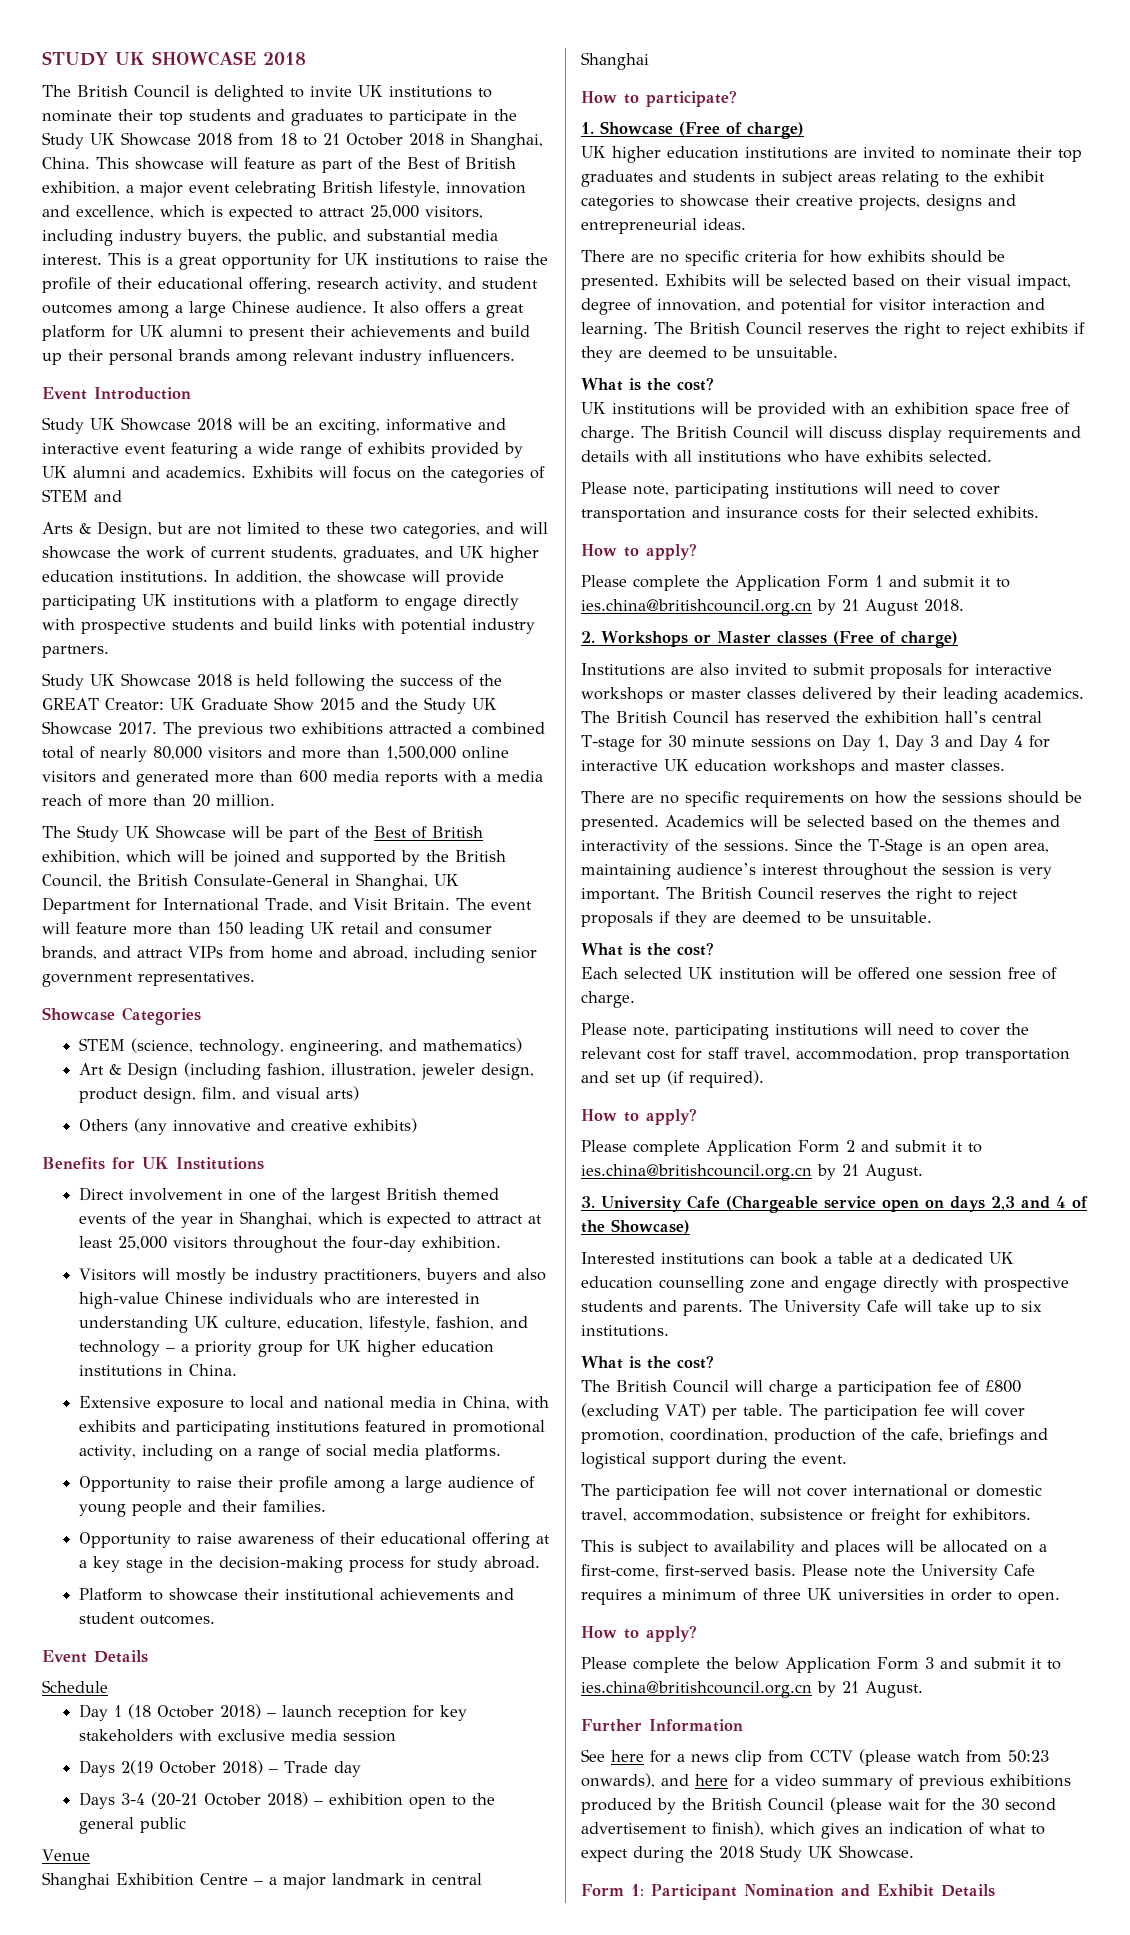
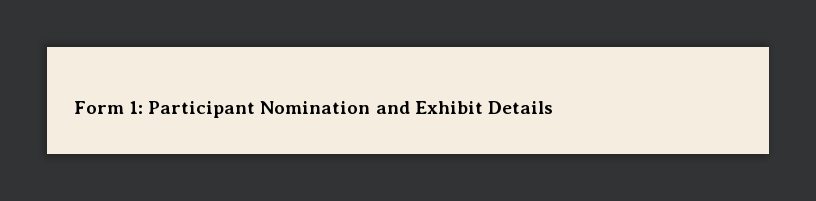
- STUDY UK SHOWCASE 2018
- The British Council is delighted to invite UK institutions to nominate their top students and graduates to participate in the Study UK Showcase 2018 from 18 to 21 October 2018 in Shanghai, China. This showcase will feature as part of the Best of British exhibition, a major event celebrating British lifestyle, innovation and excellence, which is expected to attract 25,000 visitors, including industry buyers, the public, and substantial media interest. This is a great opportunity for UK institutions to raise the profile of their educational offering, research activity, and student outcomes among a large Chinese audience. It also offers a great platform for UK alumni to present their achievements and build up their personal brands among relevant industry influencers.
- Event Introduction
- Study UK Showcase 2018 will be an exciting, informative and interactive event featuring a wide range of exhibits provided by UK alumni and academics. Exhibits will focus on the categories of STEM and
- Arts & Design, but are not limited to these two categories, and will showcase the work of current students, graduates, and UK higher education institutions. In addition, the showcase will provide participating UK institutions with a platform to engage directly with prospective students and build links with potential industry partners.
- Study UK Showcase 2018 is held following the success of the GREAT Creator: UK Graduate Show 2015 and the Study UK Showcase 2017. The previous two exhibitions attracted a combined total of nearly 80,000 visitors and more than 1,500,000 online visitors and generated more than 600 media reports with a media reach of more than 20 million.
- The Study UK Showcase will be part of the Best of British exhibition, which will be joined and supported by the British Council, the British Consulate-General in Shanghai, UK Department for International Trade, and Visit Britain. The event will feature more than 150 leading UK retail and consumer brands, and attract VIPs from home and abroad, including senior government representatives.
- Showcase Categories
- STEM (science, technology, engineering, and mathematics)
- Art & Design (including fashion, illustration, jeweler design, product design, film, and visual arts)
- Others (any innovative and creative exhibits)
- Benefits for UK Institutions
- Direct involvement in one of the largest British themed events of the year in Shanghai, which is expected to attract at least 25,000 visitors throughout the four-day exhibition.
- Visitors will mostly be industry practitioners, buyers and also high-value Chinese individuals who are interested in understanding UK culture, education, lifestyle, fashion, and technology – a priority group for UK higher education institutions in China.
- Extensive exposure to local and national media in China, with exhibits and participating institutions featured in promotional activity, including on a range of social media platforms.
- Opportunity to raise their profile among a large audience of young people and their families.
- Opportunity to raise awareness of their educational offering at a key stage in the decision-making process for study abroad.
- Platform to showcase their institutional achievements and student outcomes.
- Event Details
- Schedule
- Day 1 (18 October 2018) – launch reception for key stakeholders with exclusive media session
- Days 2(19 October 2018) – Trade day
- Days 3-4 (20-21 October 2018) – exhibition open to the general public
- Venue
- Shanghai Exhibition Centre – a major landmark in central Shanghai
- How to participate?
- 1. Showcase (Free of charge)
- UK higher education institutions are invited to nominate their top graduates and students in subject areas relating to the exhibit categories to showcase their creative projects, designs and entrepreneurial ideas.
- There are no specific criteria for how exhibits should be presented. Exhibits will be selected based on their visual impact, degree of innovation, and potential for visitor interaction and learning. The British Council reserves the right to reject exhibits if they are deemed to be unsuitable.
- What is the cost?
- UK institutions will be provided with an exhibition space free of charge. The British Council will discuss display requirements and details with all institutions who have exhibits selected.
- Please note, participating institutions will need to cover transportation and insurance costs for their selected exhibits.
- How to apply?
- Please complete the Application Form 1 and submit it to ies.china@britishcouncil.org.cn by 21 August 2018.
- 2. Workshops or Master classes (Free of charge)
- Institutions are also invited to submit proposals for interactive workshops or master classes delivered by their leading academics. The British Council has reserved the exhibition hall’s central T-stage for 30 minute sessions on Day 1, Day 3 and Day 4 for interactive UK education workshops and master classes.
- There are no specific requirements on how the sessions should be presented. Academics will be selected based on the themes and interactivity of the sessions. Since the T-Stage is an open area, maintaining audience’s interest throughout the session is very important. The British Council reserves the right to reject proposals if they are deemed to be unsuitable.
- What is the cost?
- Each selected UK institution will be offered one session free of charge.
- Please note, participating institutions will need to cover the relevant cost for staff travel, accommodation, prop transportation and set up (if required).
- How to apply?
- Please complete Application Form 2 and submit it to ies.china@britishcouncil.org.cn by 21 August.
- 3. University Cafe (Chargeable service open on days 2,3 and 4 of the Showcase)
- Interested institutions can book a table at a dedicated UK education counselling zone and engage directly with prospective students and parents. The University Cafe will take up to six institutions.
- What is the cost?
- The British Council will charge a participation fee of £800 (excluding VAT) per table. The participation fee will cover promotion, coordination, production of the cafe, briefings and logistical support during the event.
- The participation fee will not cover international or domestic travel, accommodation, subsistence or freight for exhibitors.
- This is subject to availability and places will be allocated on a first-come, first-served basis. Please note the University Cafe requires a minimum of three UK universities in order to open.
- How to apply?
- Please complete the below Application Form 3 and submit it to ies.china@britishcouncil.org.cn by 21 August.
- Further Information
- See here for a news clip from CCTV (please watch from 50:23 onwards), and here for a video summary of previous exhibitions produced by the British Council (please wait for the 30 second advertisement to finish), which gives an indication of what to expect during the 2018 Study UK Showcase.

